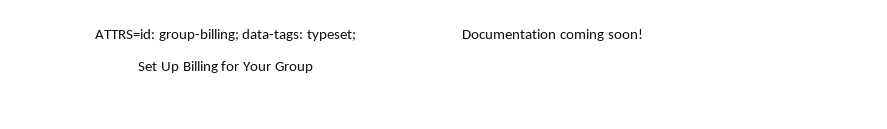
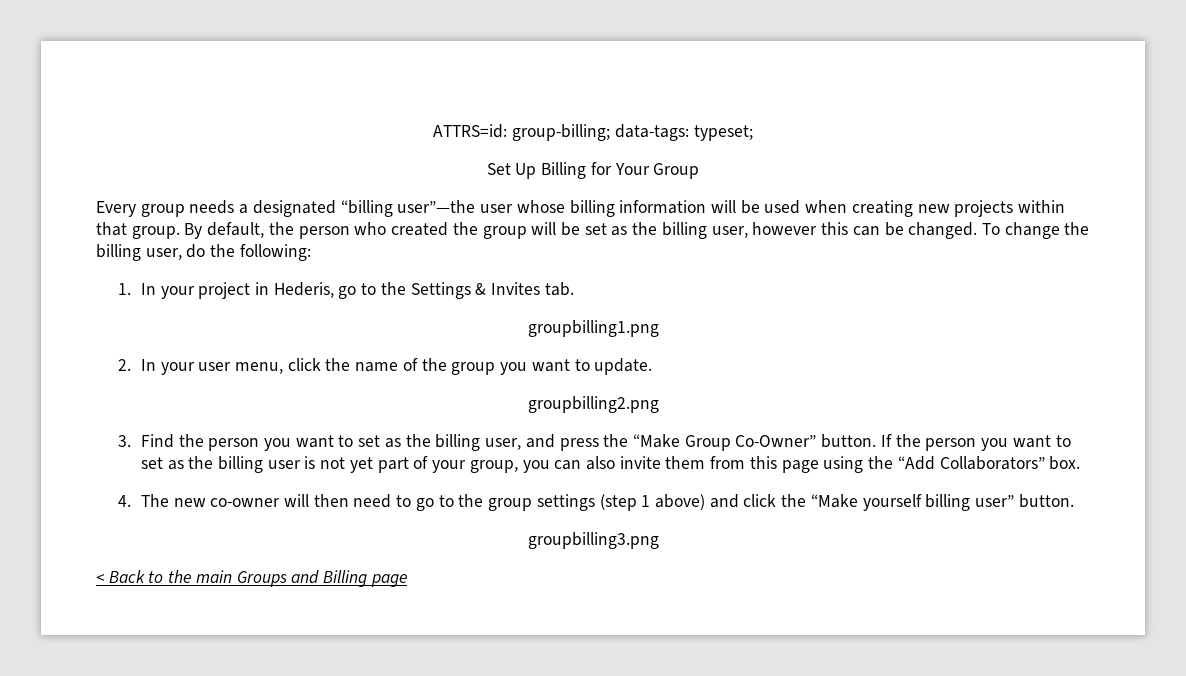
- Documentation coming soon!
+ Every group needs a designated “billing user”—the user whose billing information will be used when creating new projects within that group. By default, the person who created the group will be set as the billing user, however this can be changed. To change the billing user, do the following:
+ 1. In your project in Hederis, go to the Settings & Invites tab.
+ groupbilling1.png
+ 2. In your user menu, click the name of the group you want to update.
+ groupbilling2.png
+ 3. Find the person you want to set as the billing user, and press the “Make Group Co-Owner” button. If the person you want to set as the billing user is not yet part of your group, you can also invite them from this page using the “Add Collaborators” box.
+ 4. The new co-owner will then need to go to the group settings (step 1 above) and click the “Make yourself billing user” button.
+ groupbilling3.png
+ < Back to the main Groups and Billing page

